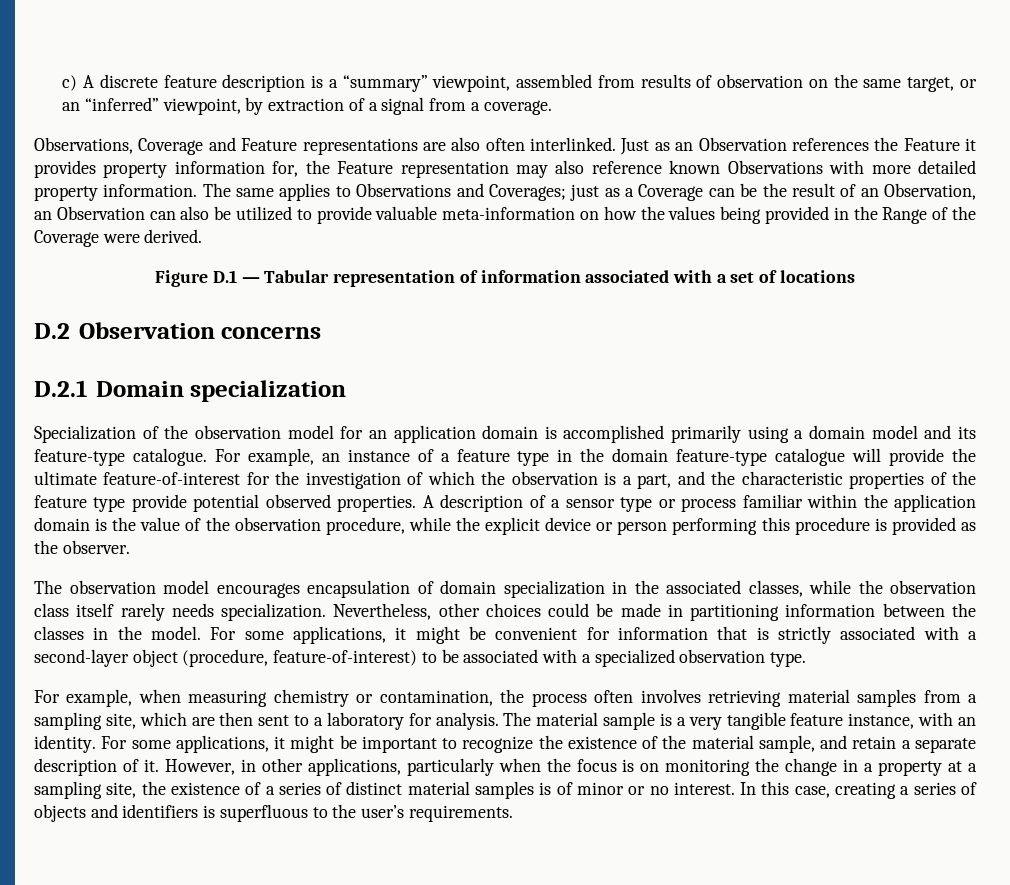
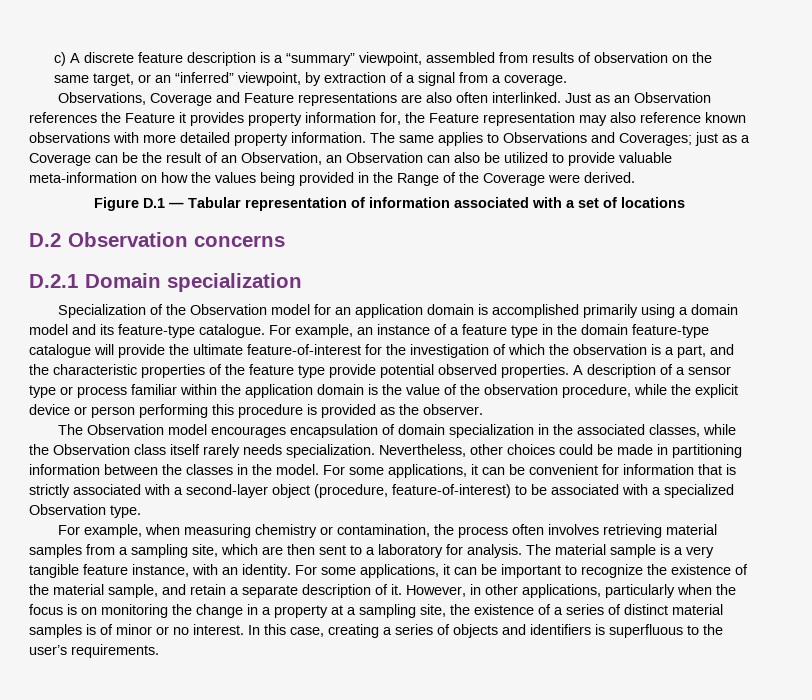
- Just as an Observation references the Feature it provides property information for, the Feature representation may also reference known Observations with more detailed property information.
+ Just as an Observation references the Feature it provides property information for, the Feature representation may also reference known observations with more detailed property information.
- Specialization of the observation model for an application domain is accomplished primarily using a domain model and its feature-type catalogue.
+ Specialization of the Observation model for an application domain is accomplished primarily using a domain model and its feature-type catalogue.
- The observation model encourages encapsulation of domain specialization in the associated classes, while the observation class itself rarely needs specialization.
+ The Observation model encourages encapsulation of domain specialization in the associated classes, while the Observation class itself rarely needs specialization.
- For some applications, it might be convenient for information that is strictly associated with a second-layer object (procedure, feature-of-interest) to be associated with a specialized observation type.
+ For some applications, it can be convenient for information that is strictly associated with a second-layer object (procedure, feature-of-interest) to be associated with a specialized Observation type.
- For some applications, it might be important to recognize the existence of the material sample, and retain a separate description of it.
+ For some applications, it can be important to recognize the existence of the material sample, and retain a separate description of it.

